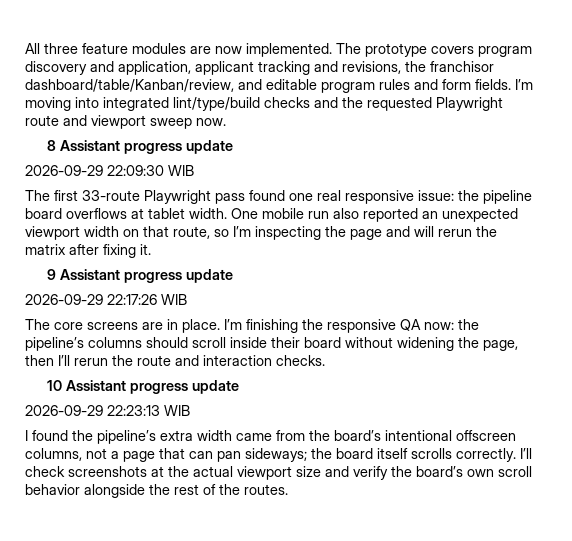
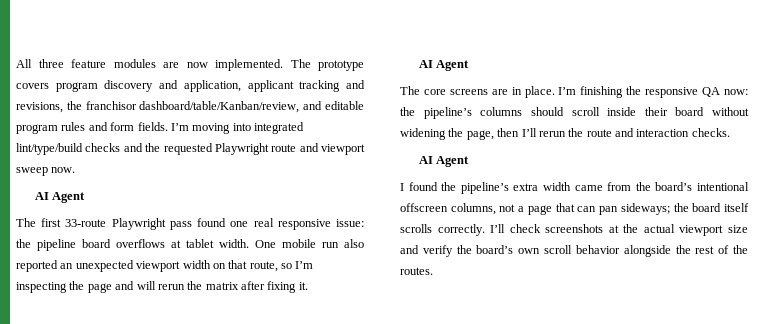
  I’m moving into integrated lint/type/build checks and the requested Playwright route and viewport sweep now.
- 8 Assistant progress update
- 2026-09-29 22:09:30 WIB
+ AI Agent
  One mobile run also reported an unexpected viewport width on that route, so I’m inspecting the page and will rerun the matrix after fixing it.
- 9 Assistant progress update
- 2026-09-29 22:17:26 WIB
+ AI Agent
  I’m finishing the responsive QA now: the pipeline’s columns should scroll inside their board without widening the page, then I’ll rerun the route and interaction checks.
- 10 Assistant progress update
- 2026-09-29 22:23:13 WIB
+ AI Agent

